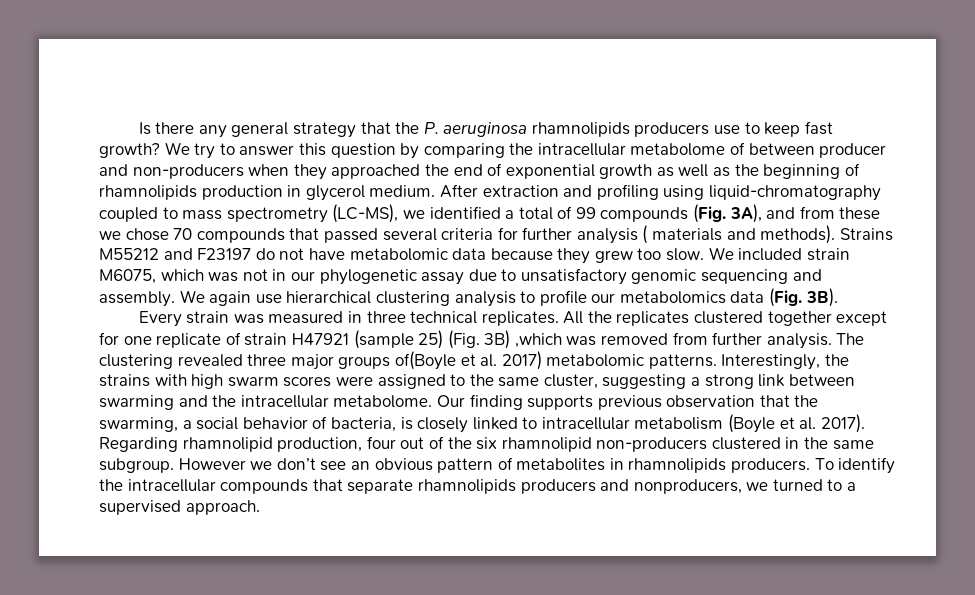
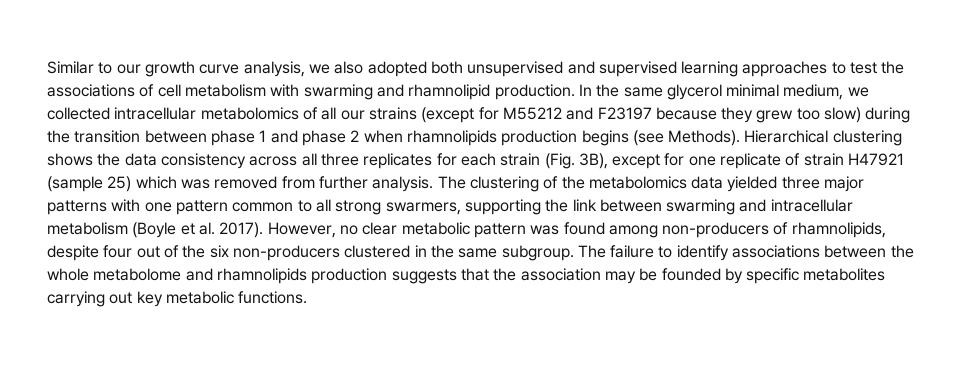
- Is there any general strategy that the P. aeruginosa rhamnolipids producers use to keep fast growth? We try to answer this question by comparing the intracellular metabolome of between producer and non-producers when they approached the end of exponential growth as well as the beginning of rhamnolipids production in glycerol medium. After extraction and profiling using liquid-chromatography coupled to mass spectrometry (LC-MS), we identified a total of 99 compounds (Fig. 3A), and from these we chose 70 compounds that passed several criteria for further analysis ( materials and methods). Strains M55212 and F23197 do not have metabolomic data because they grew too slow. We included strain M6075, which was not in our phylogenetic assay due to unsatisfactory genomic sequencing and assembly. We again use hierarchical clustering analysis to profile our metabolomics data (Fig. 3B).
- Every strain was measured in three technical replicates. All the replicates clustered together except for one replicate of strain H47921 (sample 25) (Fig. 3B) ,which was removed from further analysis.
+ Similar to our growth curve analysis, we also adopted both unsupervised and supervised learning approaches to test the associations of cell metabolism with swarming and rhamnolipid production. In the same glycerol minimal medium, we collected intracellular metabolomics of all our strains (except for M55212 and F23197 because they grew too slow) during the transition between phase 1 and phase 2 when rhamnolipids production begins (see Methods). Hierarchical clustering shows the data consistency across all three replicates for each strain (Fig. 3B), except for one replicate of strain H47921 (sample 25) which was removed from further analysis.
- The clustering revealed three major groups of(Boyle et al. 2017) metabolomic patterns. Interestingly, the strains with high swarm scores were assigned to the same cluster, suggesting a strong link between swarming and the intracellular metabolome. Our finding supports previous observation that the swarming, a social behavior of bacteria, is closely linked to intracellular metabolism (Boyle et al. 2017).
+ The clustering of the metabolomics data yielded three major patterns with one pattern common to all strong swarmers, supporting the link between swarming and intracellular metabolism (Boyle et al. 2017).
- Regarding rhamnolipid production, four out of the six rhamnolipid non-producers clustered in the same subgroup.
+ However, no clear metabolic pattern was found among non-producers of rhamnolipids, despite four out of the six non-producers clustered in the same subgroup.
- However we don’t see an obvious pattern of metabolites in rhamnolipids producers. To identify the intracellular compounds that separate rhamnolipids producers and nonproducers, we turned to a supervised approach.
+ The failure to identify associations between the whole metabolome and rhamnolipids production suggests that the association may be founded by specific metabolites carrying out key metabolic functions.

